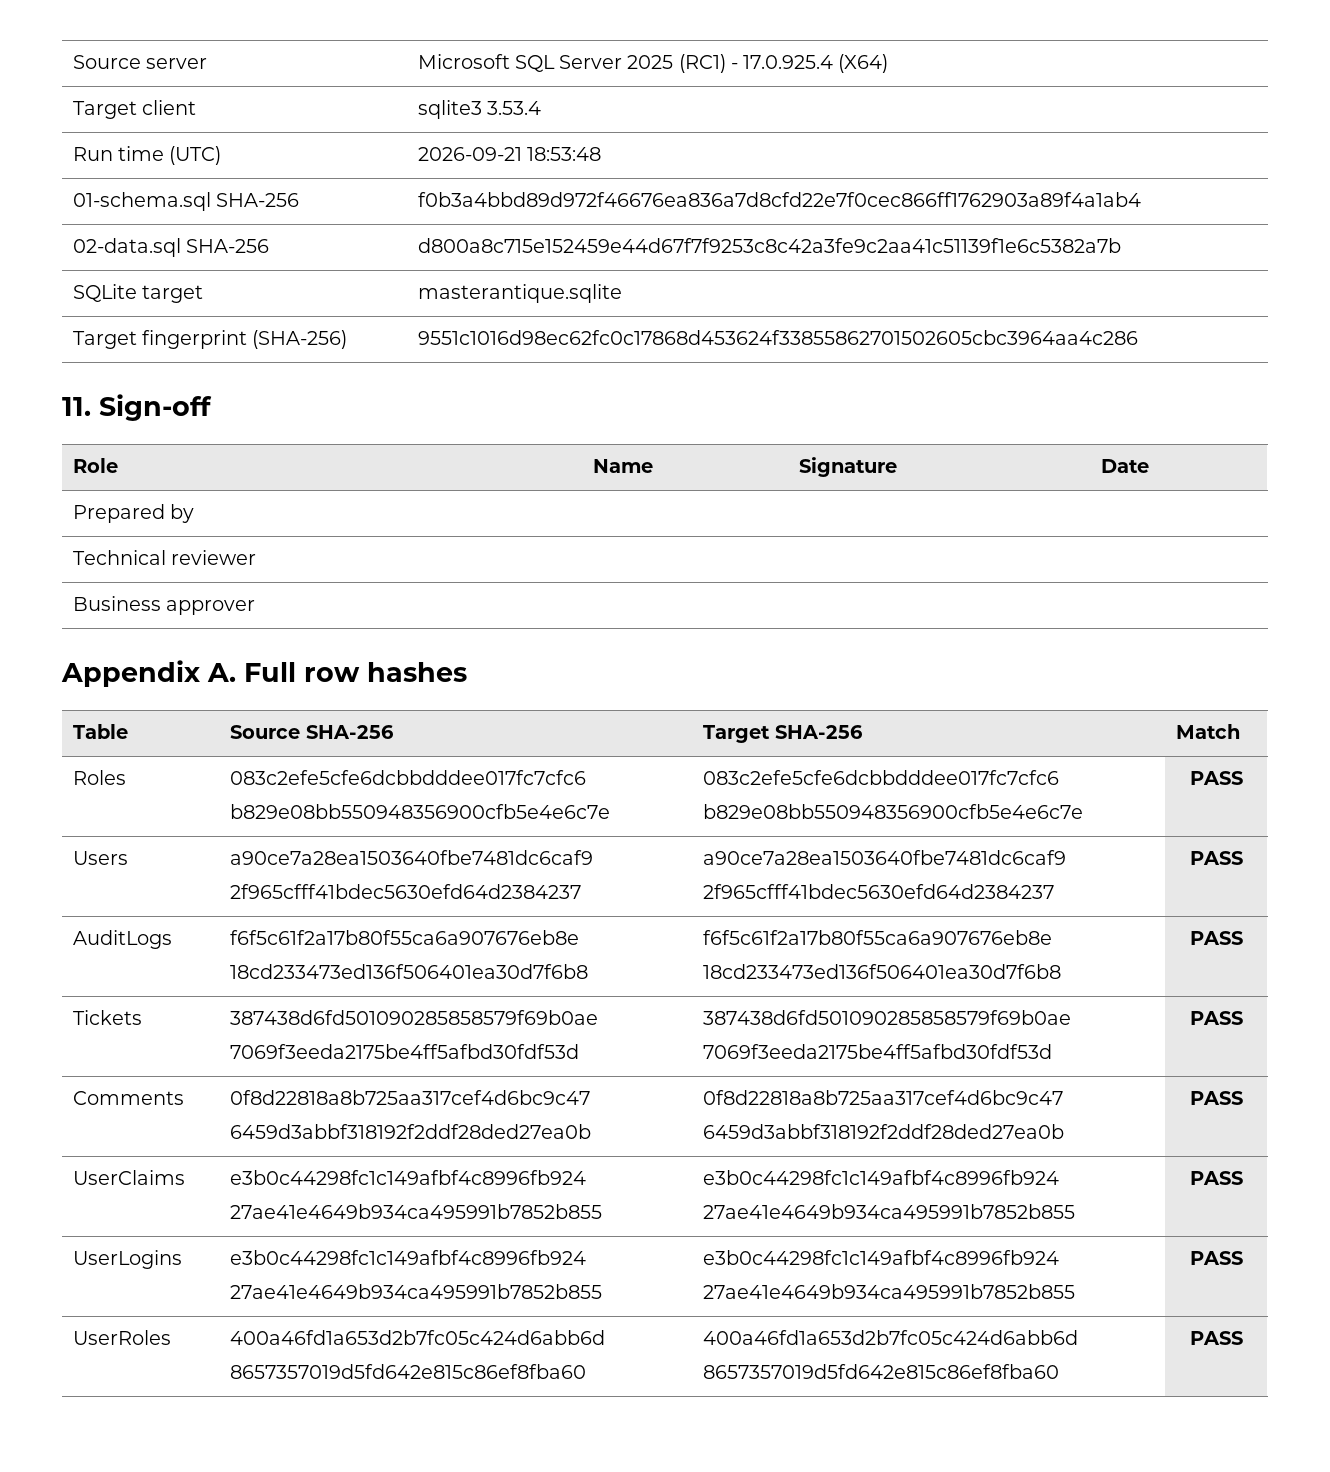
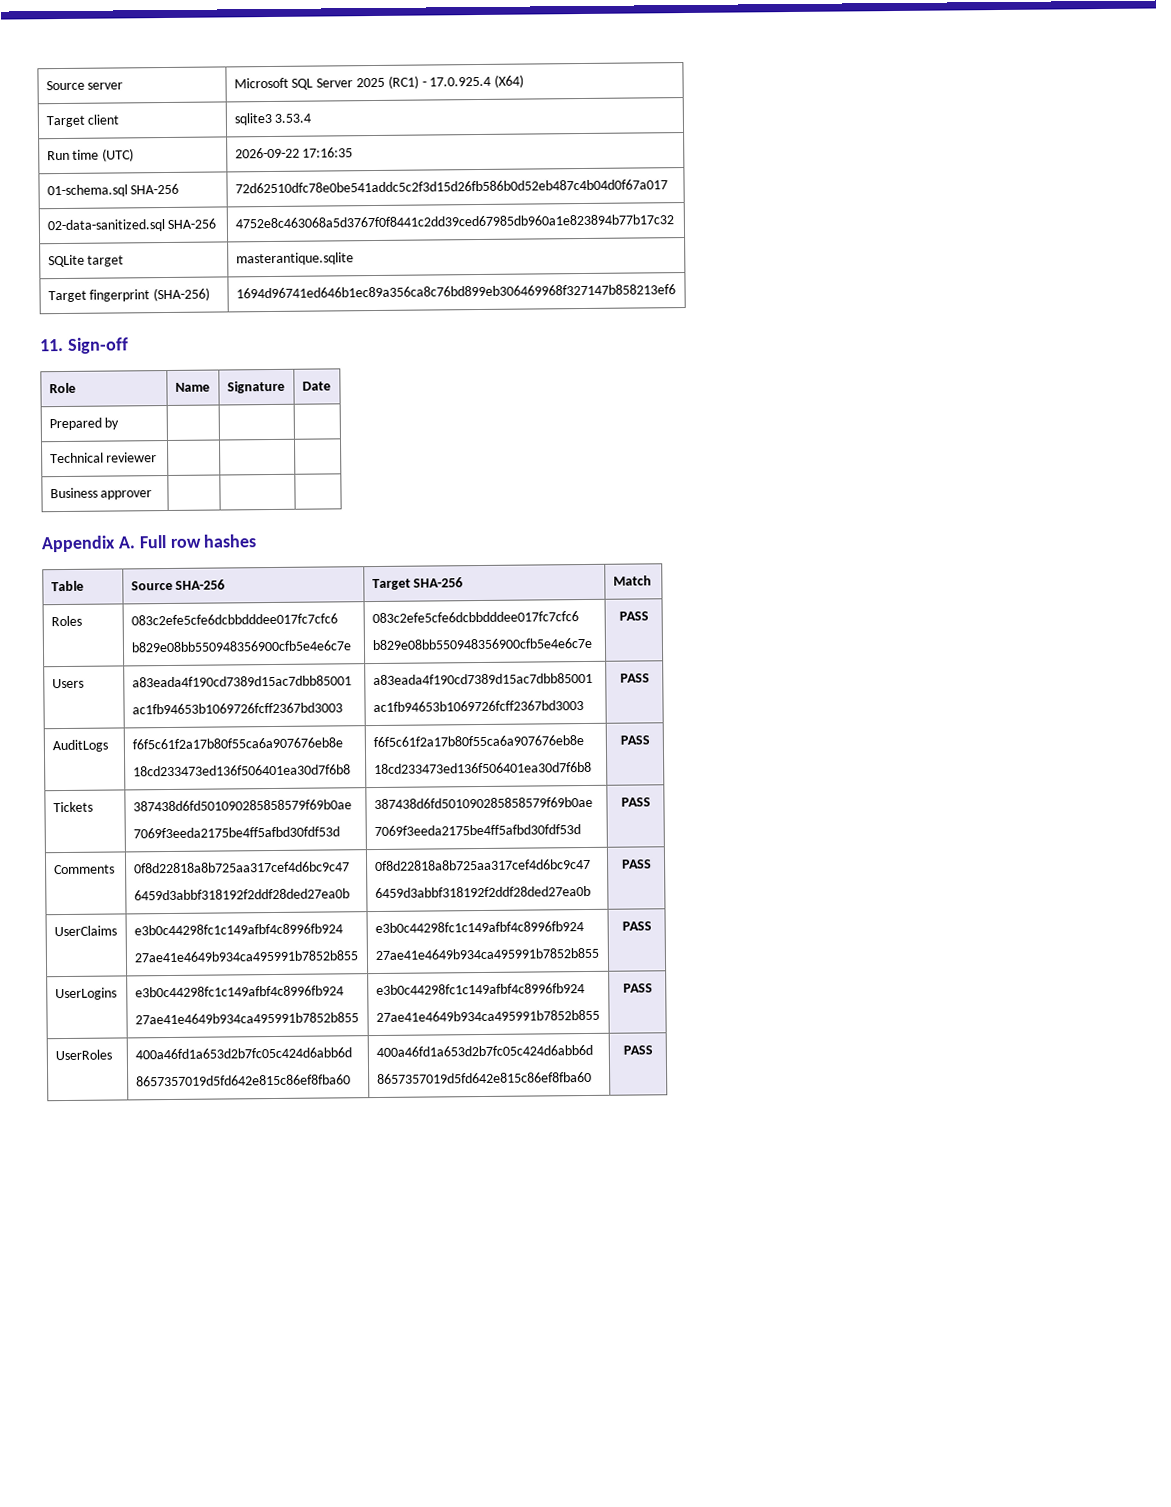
- Run time (UTC) | 2026-09-21 18:53:48
+ Run time (UTC) | 2026-09-22 17:16:35
- 01-schema.sql SHA-256 | f0b3a4bbd89d972f46676ea836a7d8cfd22e7f0cec866ff1762903a89f4a1ab4
- 02-data.sql SHA-256 | d800a8c715e152459e44d67f7f9253c8c42a3fe9c2aa41c51139f1e6c5382a7b
+ 01-schema.sql SHA-256 | 72d62510dfc78e0be541addc5c2f3d15d26fb586b0d52eb487c4b04d0f67a017
+ 02-data-sanitized.sql SHA-256 | 4752e8c463068a5d3767f0f8441c2dd39ced67985db960a1e823894b77b17c32
- Target fingerprint (SHA-256) | 9551c1016d98ec62fc0c17868d453624f33855862701502605cbc3964aa4c286
+ Target fingerprint (SHA-256) | 1694d96741ed646b1ec89a356ca8c76bd899eb306469968f327147b858213ef6
- Users | a90ce7a28ea1503640fbe7481dc6caf9
- 2f965cfff41bdec5630efd64d2384237 | a90ce7a28ea1503640fbe7481dc6caf9
- 2f965cfff41bdec5630efd64d2384237 | PASS
+ Users | a83eada4f190cd7389d15ac7dbb85001
+ ac1fb94653b1069726fcff2367bd3003 | a83eada4f190cd7389d15ac7dbb85001
+ ac1fb94653b1069726fcff2367bd3003 | PASS

